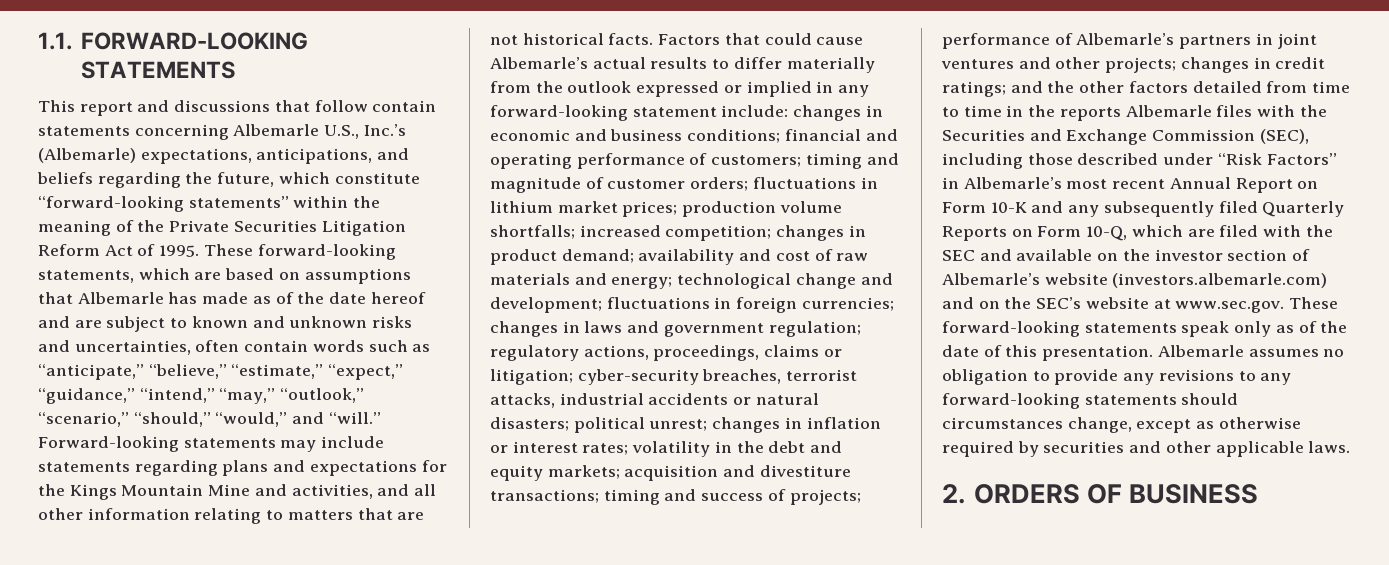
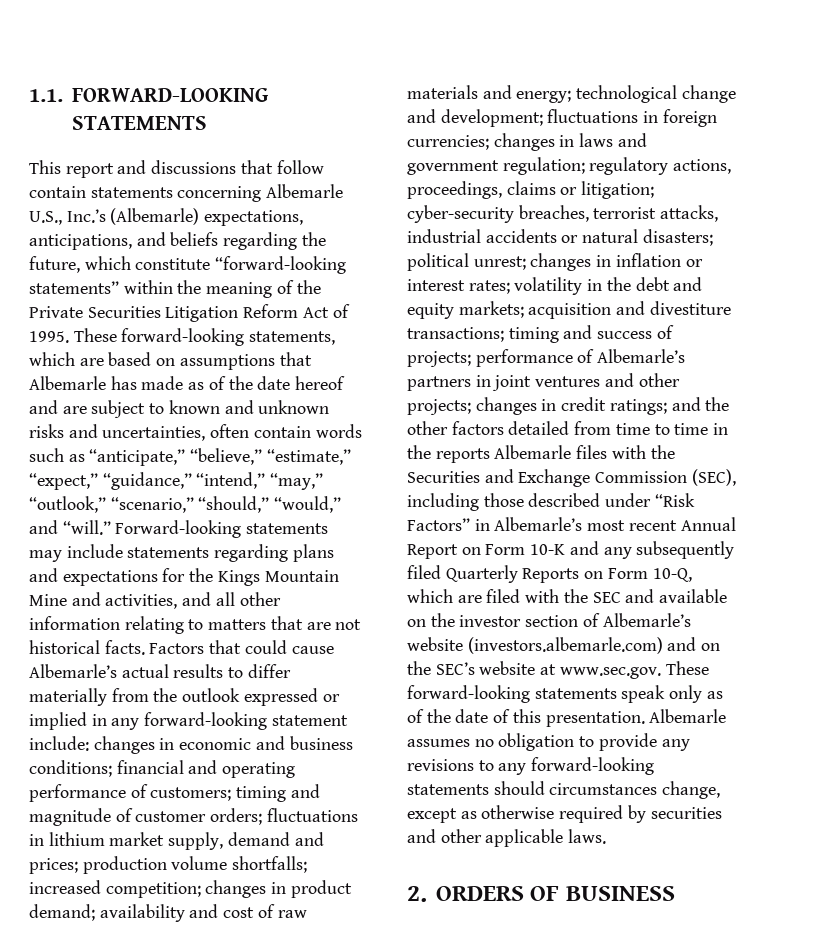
- fluctuations in lithium market prices;
+ fluctuations in lithium market supply, demand and prices;

